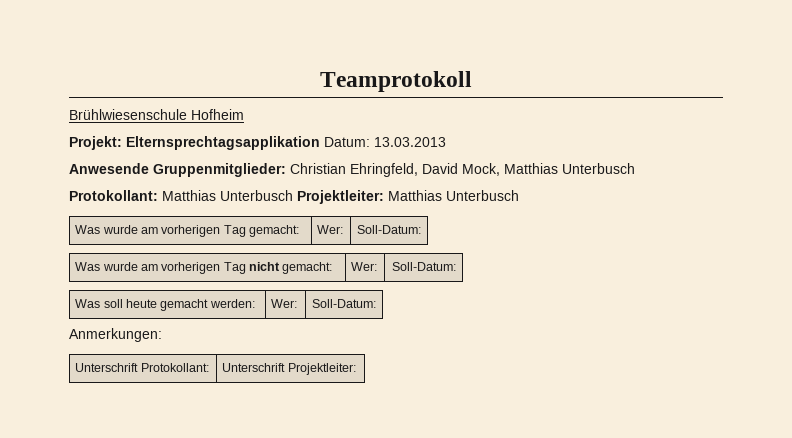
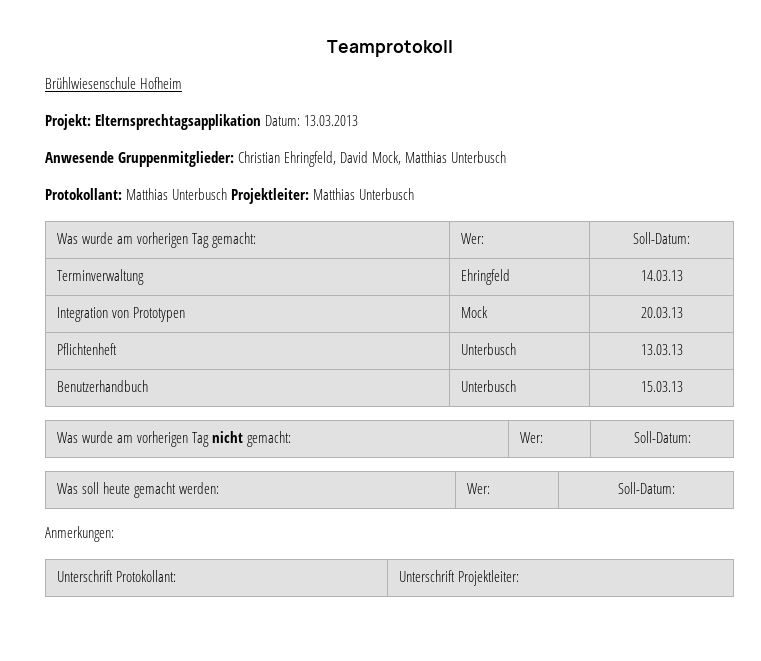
+ Terminverwaltung | Ehringfeld | 14.03.13
+ Integration von Prototypen | Mock | 20.03.13
+ Pflichtenheft | Unterbusch | 13.03.13
+ Benutzerhandbuch | Unterbusch | 15.03.13

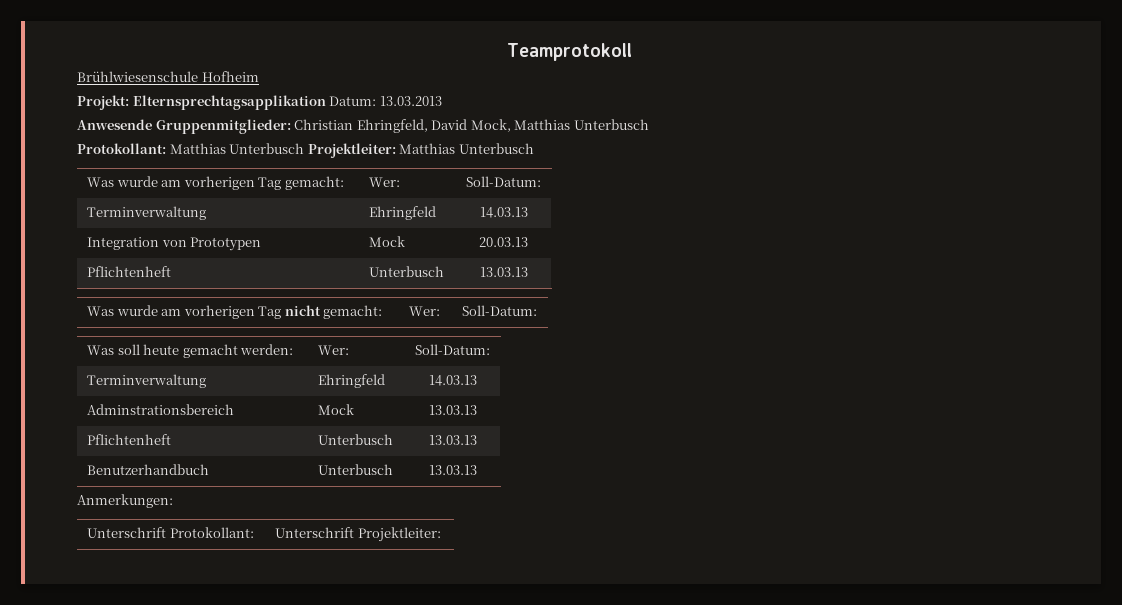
- Benutzerhandbuch | Unterbusch | 15.03.13
  Was soll heute gemacht werden: | Wer: | Soll-Datum:
+ Terminverwaltung | Ehringfeld | 14.03.13
+ Adminstrationsbereich | Mock | 13.03.13
+ Pflichtenheft | Unterbusch | 13.03.13
+ Benutzerhandbuch | Unterbusch | 13.03.13

